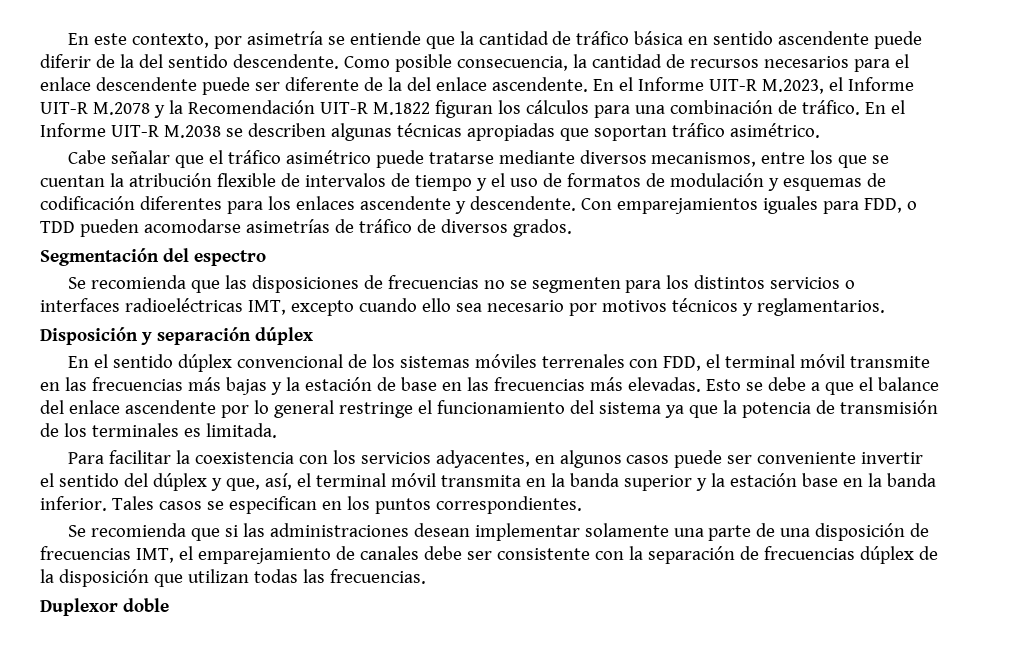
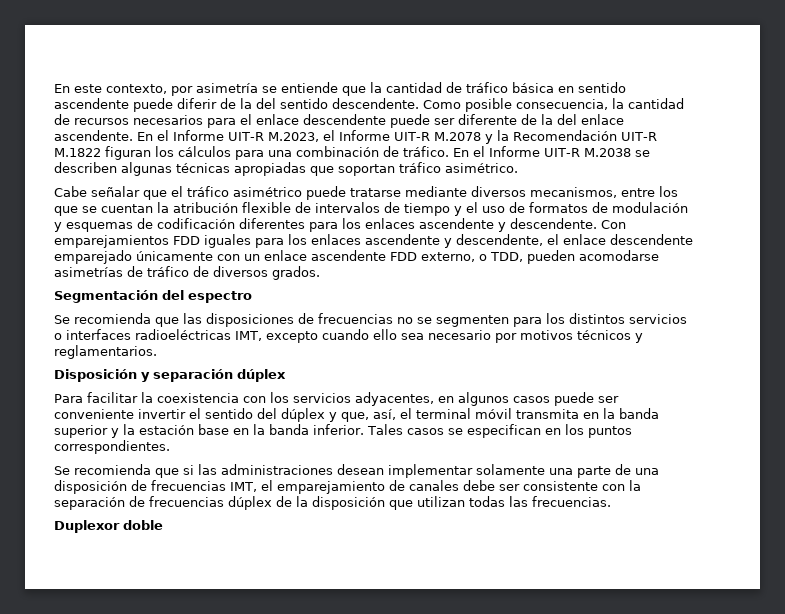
- Con emparejamientos iguales para FDD, o TDD pueden acomodarse asimetrías de tráfico de diversos grados.
+ Con emparejamientos FDD iguales para los enlaces ascendente y descendente, el enlace descendente emparejado únicamente con un enlace ascendente FDD externo, o TDD, pueden acomodarse asimetrías de tráfico de diversos grados.
- En el sentido dúplex convencional de los sistemas móviles terrenales con FDD, el terminal móvil transmite en las frecuencias más bajas y la estación de base en las frecuencias más elevadas. Esto se debe a que el balance del enlace ascendente por lo general restringe el funcionamiento del sistema ya que la potencia de transmisión de los terminales es limitada.

